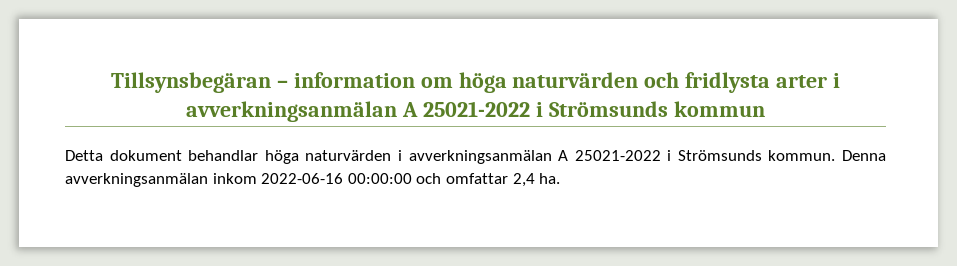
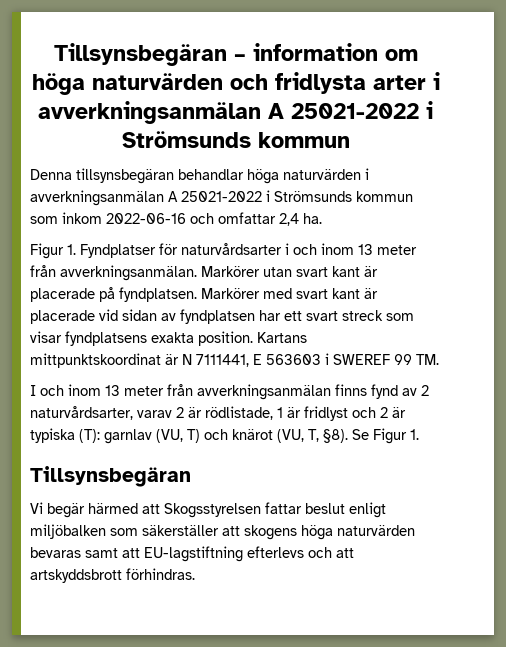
- Detta dokument behandlar höga naturvärden i avverkningsanmälan A 25021-2022 i Strömsunds kommun. Denna avverkningsanmälan inkom 2022-06-16 00:00:00 och omfattar 2,4 ha.
+ Denna tillsynsbegäran behandlar höga naturvärden i avverkningsanmälan A 25021-2022 i Strömsunds kommun som inkom 2022-06-16 och omfattar 2,4 ha.
+ Figur 1. Fyndplatser för naturvårdsarter i och inom 13 meter från avverkningsanmälan. Markörer utan svart kant är placerade på fyndplatsen. Markörer med svart kant är placerade vid sidan av fyndplatsen har ett svart streck som visar fyndplatsens exakta position. Kartans mittpunktskoordinat är N 7111441, E 563603 i SWEREF 99 TM.
+ I och inom 13 meter från avverkningsanmälan finns fynd av 2 naturvårdsarter, varav 2 är rödlistade, 1 är fridlyst och 2 är typiska (T): garnlav (VU, T) och knärot (VU, T, §8). Se Figur 1.
+ Tillsynsbegäran
+ Vi begär härmed att Skogsstyrelsen fattar beslut enligt miljöbalken som säkerställer att skogens höga naturvärden bevaras samt att EU-lagstiftning efterlevs och att artskyddsbrott förhindras.

